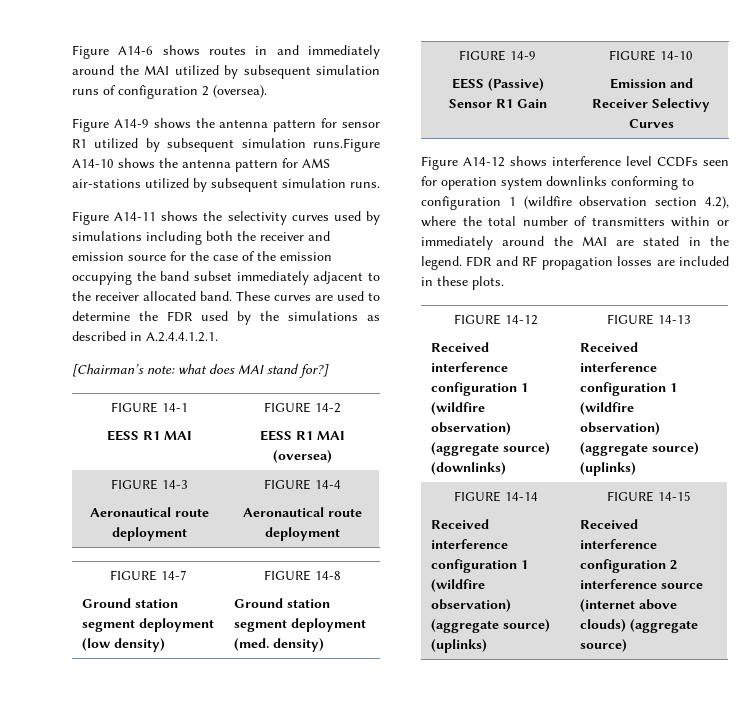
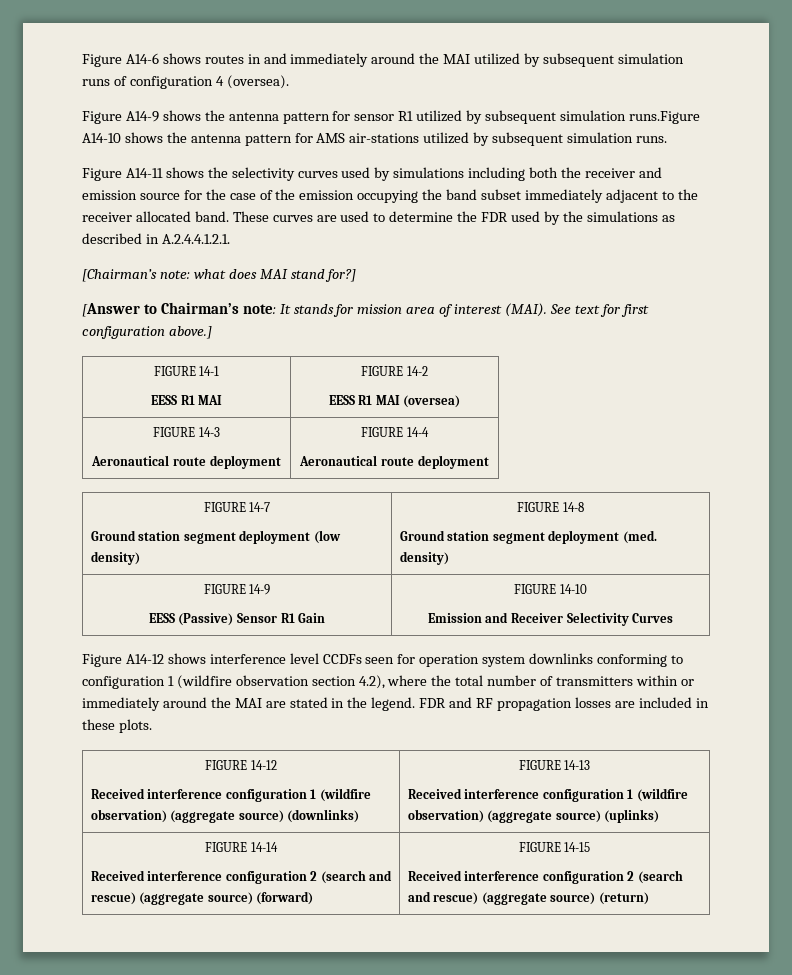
- Figure A14-6 shows routes in and immediately around the MAI utilized by subsequent simulation runs of configuration 2 (oversea).
+ Figure A14-6 shows routes in and immediately around the MAI utilized by subsequent simulation runs of configuration 4 (oversea).
+ [Answer to Chairman’s note: It stands for mission area of interest (MAI). See text for first configuration above.]
  FIGURE 14-9
  EESS (Passive) Sensor R1 Gain | FIGURE 14-10
- Emission and Receiver Selectivy Curves
+ Emission and Receiver Selectivity Curves
  FIGURE 14-14
- Received interference configuration 1 (wildfire observation) (aggregate source) (uplinks) | FIGURE 14-15
- Received interference configuration 2 interference source (internet above clouds) (aggregate source)
+ Received interference configuration 2 (search and rescue) (aggregate source) (forward) | FIGURE 14-15
+ Received interference configuration 2 (search and rescue) (aggregate source) (return)

